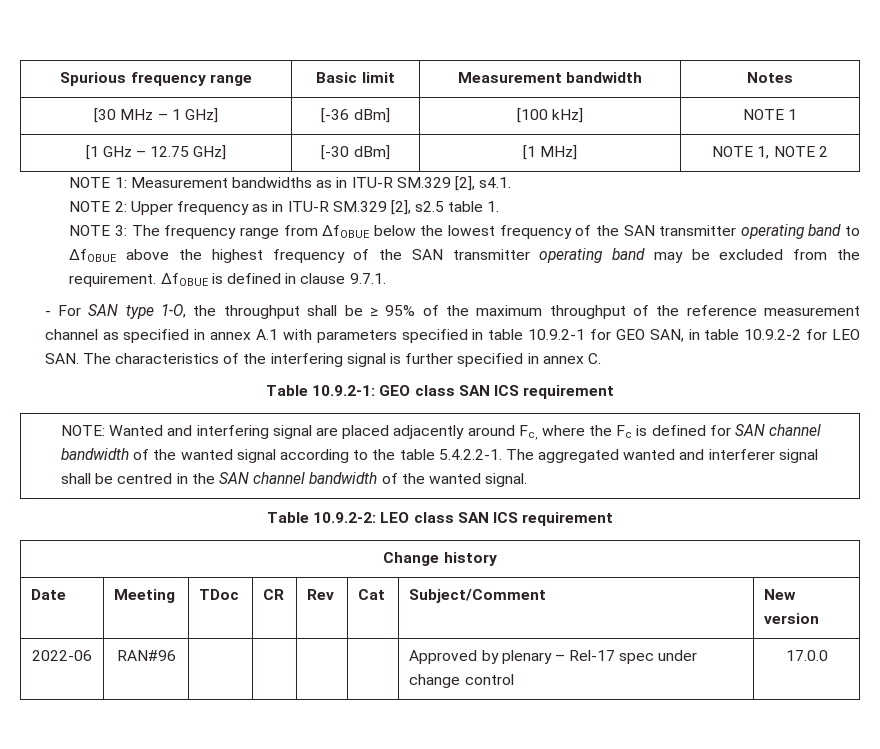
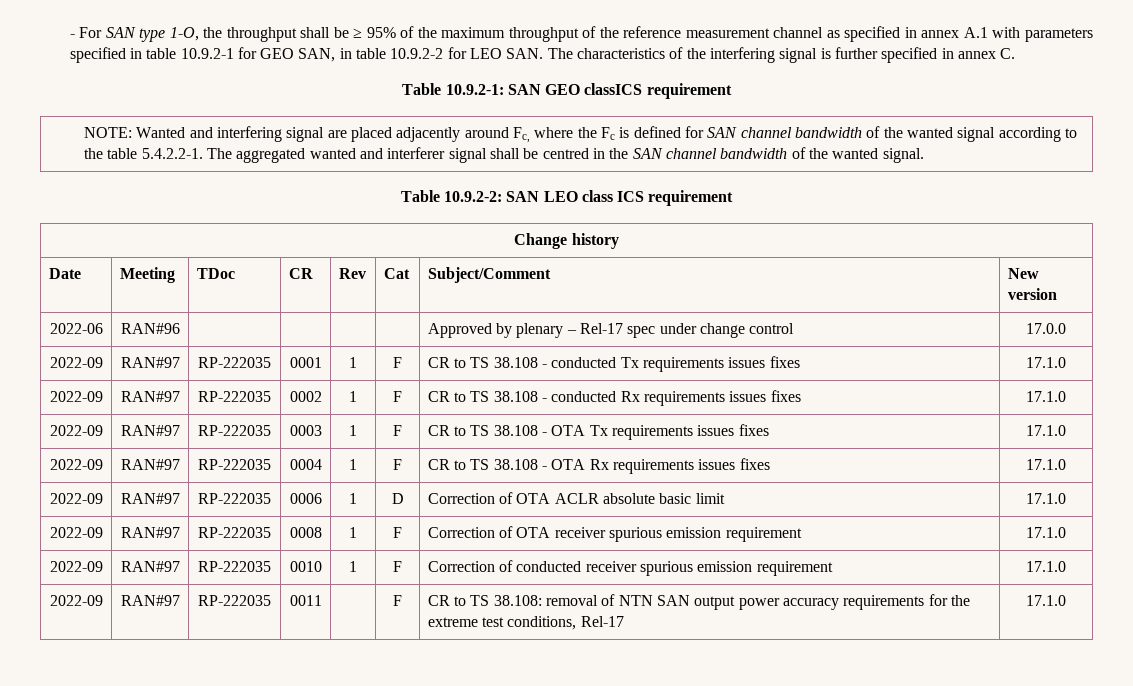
- Spurious frequency range | Basic limit | Measurement bandwidth | Notes
- [30 MHz – 1 GHz] | [-36 dBm] | [100 kHz] | NOTE 1
- [1 GHz – 12.75 GHz] | [-30 dBm] | [1 MHz] | NOTE 1, NOTE 2
- NOTE 1: Measurement bandwidths as in ITU-R SM.329 [2], s4.1.
- NOTE 2: Upper frequency as in ITU-R SM.329 [2], s2.5 table 1.
- NOTE 3: The frequency range from ΔfOBUE below the lowest frequency of the SAN transmitter operating band to ΔfOBUE above the highest frequency of the SAN transmitter operating band may be excluded from the requirement. ΔfOBUE is defined in clause 9.7.1.
- Table 10.9.2-1: GEO class SAN ICS requirement
+ Table 10.9.2-1: SAN GEO classICS requirement
- Table 10.9.2-2: LEO class SAN ICS requirement
+ Table 10.9.2-2: SAN LEO class ICS requirement
+ 2022-09 | RAN#97 | RP-222035 | 0001 | 1 | F | CR to TS 38.108 - conducted Tx requirements issues fixes | 17.1.0
+ 2022-09 | RAN#97 | RP-222035 | 0002 | 1 | F | CR to TS 38.108 - conducted Rx requirements issues fixes | 17.1.0
+ 2022-09 | RAN#97 | RP-222035 | 0003 | 1 | F | CR to TS 38.108 - OTA Tx requirements issues fixes | 17.1.0
+ 2022-09 | RAN#97 | RP-222035 | 0004 | 1 | F | CR to TS 38.108 - OTA Rx requirements issues fixes | 17.1.0
+ 2022-09 | RAN#97 | RP-222035 | 0006 | 1 | D | Correction of OTA ACLR absolute basic limit | 17.1.0
+ 2022-09 | RAN#97 | RP-222035 | 0008 | 1 | F | Correction of OTA receiver spurious emission requirement | 17.1.0
+ 2022-09 | RAN#97 | RP-222035 | 0010 | 1 | F | Correction of conducted receiver spurious emission requirement | 17.1.0
+ 2022-09 | RAN#97 | RP-222035 | 0011 | | F | CR to TS 38.108: removal of NTN SAN output power accuracy requirements for the extreme test conditions, Rel-17 | 17.1.0

